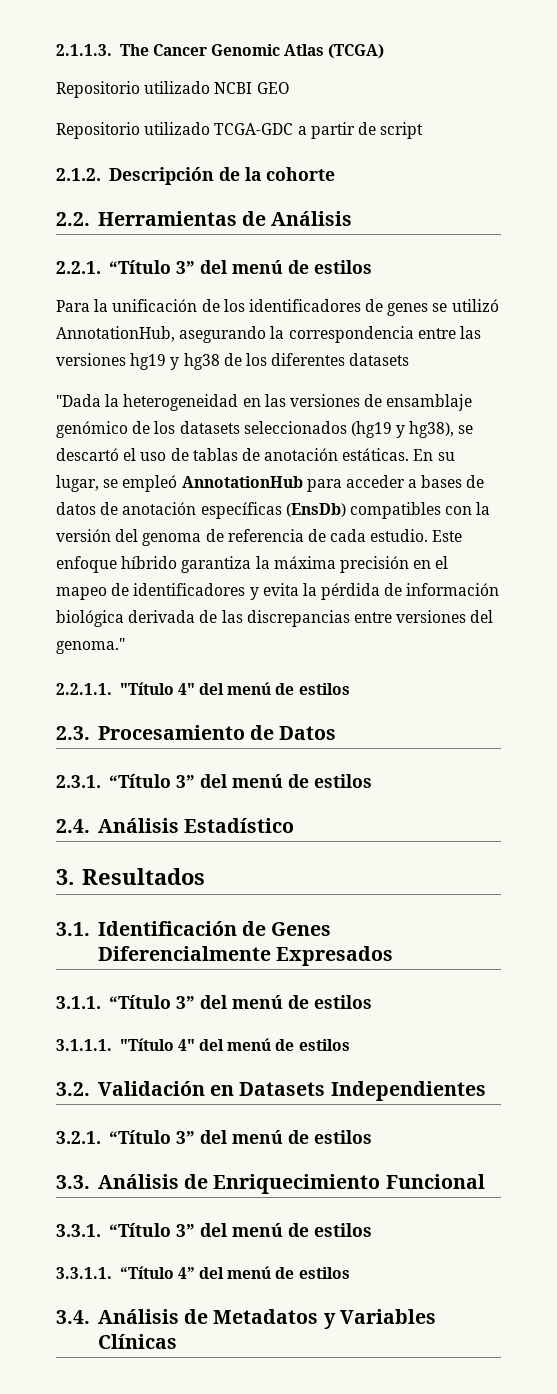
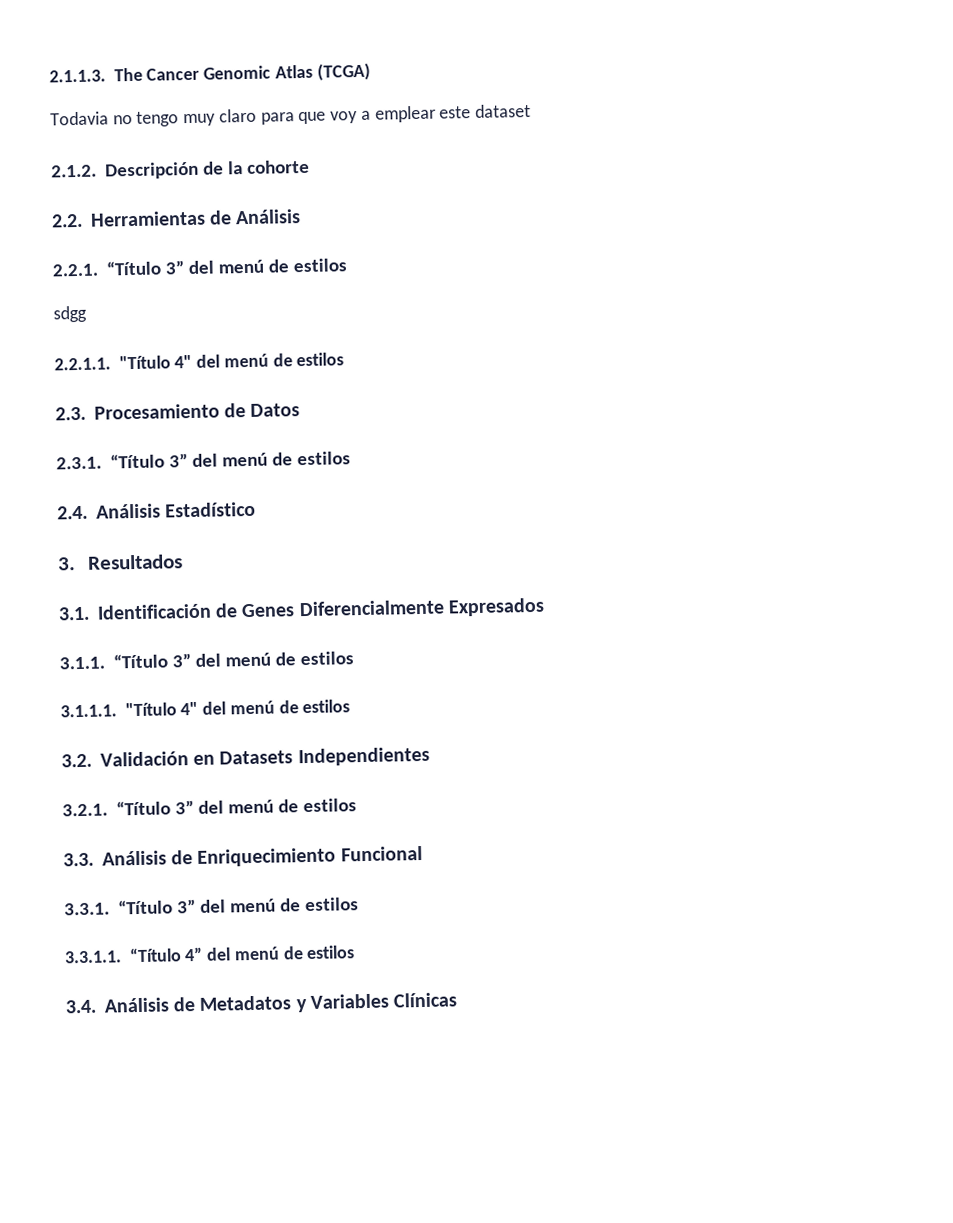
- Repositorio utilizado NCBI GEO
- Repositorio utilizado TCGA-GDC a partir de script
+ Todavia no tengo muy claro para que voy a emplear este dataset
- Para la unificación de los identificadores de genes se utilizó AnnotationHub, asegurando la correspondencia entre las versiones hg19 y hg38 de los diferentes datasets
- "Dada la heterogeneidad en las versiones de ensamblaje genómico de los datasets seleccionados (hg19 y hg38), se descartó el uso de tablas de anotación estáticas. En su lugar, se empleó AnnotationHub para acceder a bases de datos de anotación específicas (EnsDb) compatibles con la versión del genoma de referencia de cada estudio. Este enfoque híbrido garantiza la máxima precisión en el mapeo de identificadores y evita la pérdida de información biológica derivada de las discrepancias entre versiones del genoma."
+ sdgg

